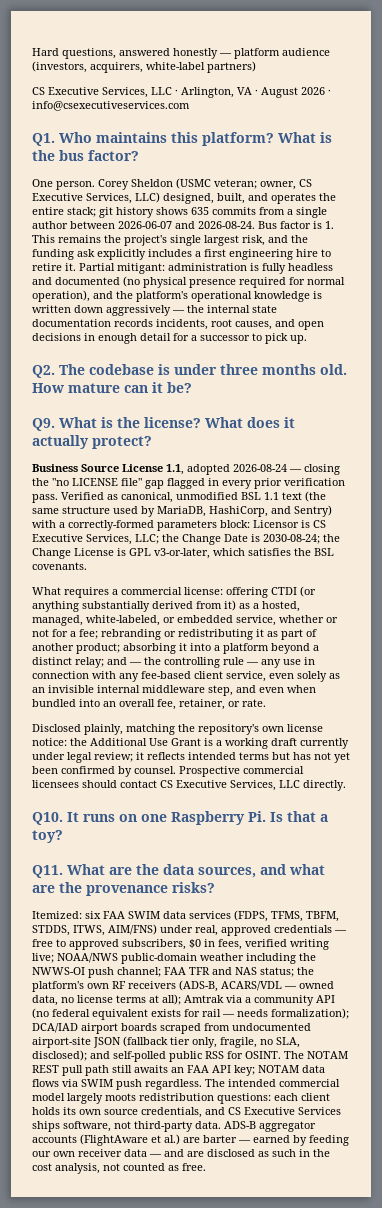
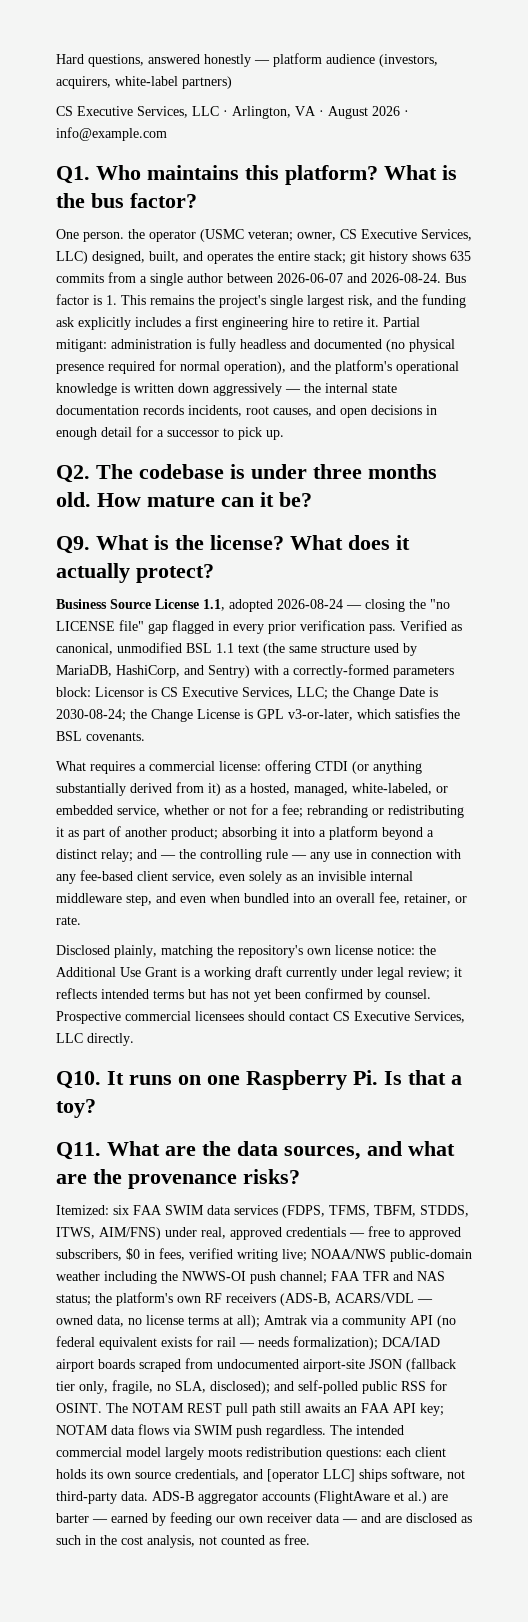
- CS Executive Services, LLC · Arlington, VA · August 2026 · info@csexecutiveservices.com
+ CS Executive Services, LLC · Arlington, VA · August 2026 · info@example.com
- One person. Corey Sheldon (USMC veteran; owner, CS Executive Services, LLC) designed, built, and operates the entire stack; git history shows 635 commits from a single author between 2026-06-07 and 2026-08-24.
+ One person. the operator (USMC veteran; owner, CS Executive Services, LLC) designed, built, and operates the entire stack; git history shows 635 commits from a single author between 2026-06-07 and 2026-08-24.
- The intended commercial model largely moots redistribution questions: each client holds its own source credentials, and CS Executive Services ships software, not third-party data.
+ The intended commercial model largely moots redistribution questions: each client holds its own source credentials, and [operator LLC] ships software, not third-party data.

